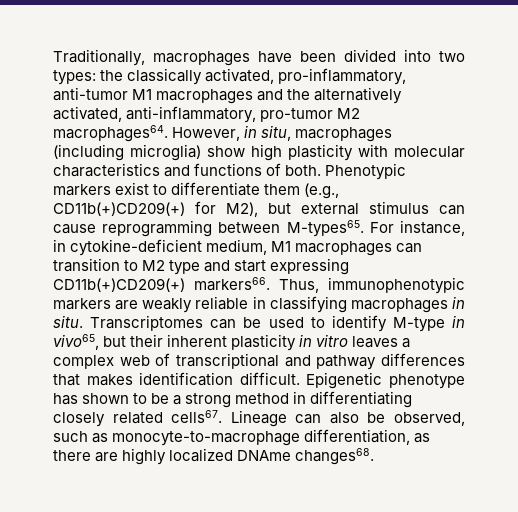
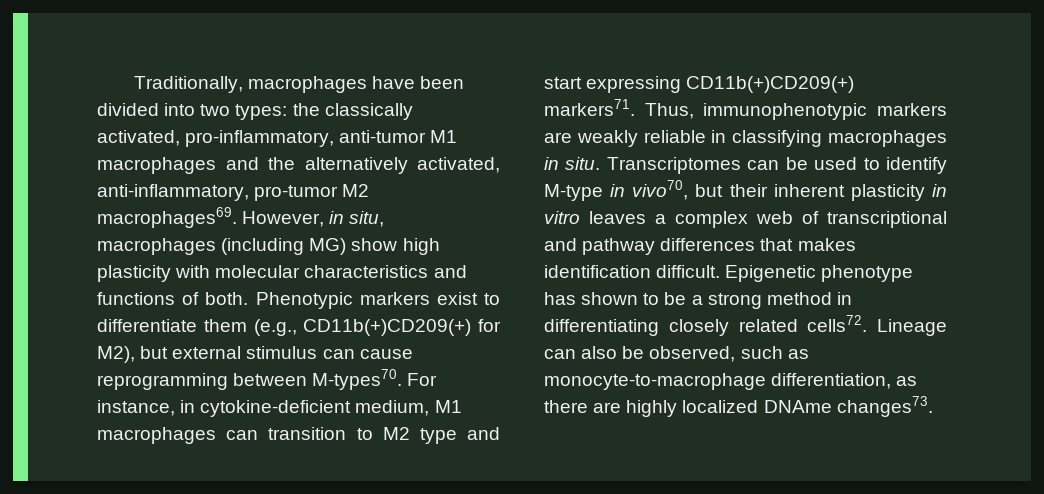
- Traditionally, macrophages have been divided into two types: the classically activated, pro-inflammatory, anti-tumor M1 macrophages and the alternatively activated, anti-inflammatory, pro-tumor M2 macrophages64.
+ Traditionally, macrophages have been divided into two types: the classically activated, pro-inflammatory, anti-tumor M1 macrophages and the alternatively activated, anti-inflammatory, pro-tumor M2 macrophages69.
- However, in situ, macrophages (including microglia) show high plasticity with molecular characteristics and functions of both.
+ However, in situ, macrophages (including MG) show high plasticity with molecular characteristics and functions of both.
- Phenotypic markers exist to differentiate them (e.g., CD11b(+)CD209(+) for M2), but external stimulus can cause reprogramming between M-types65.
+ Phenotypic markers exist to differentiate them (e.g., CD11b(+)CD209(+) for M2), but external stimulus can cause reprogramming between M-types70.
- For instance, in cytokine-deficient medium, M1 macrophages can transition to M2 type and start expressing CD11b(+)CD209(+) markers66.
+ For instance, in cytokine-deficient medium, M1 macrophages can transition to M2 type and start expressing CD11b(+)CD209(+) markers71.
- Transcriptomes can be used to identify M-type in vivo65, but their inherent plasticity in vitro leaves a complex web of transcriptional and pathway differences that makes identification difficult.
+ Transcriptomes can be used to identify M-type in vivo70, but their inherent plasticity in vitro leaves a complex web of transcriptional and pathway differences that makes identification difficult.
- Epigenetic phenotype has shown to be a strong method in differentiating closely related cells67.
+ Epigenetic phenotype has shown to be a strong method in differentiating closely related cells72.
- Lineage can also be observed, such as monocyte-to-macrophage differentiation, as there are highly localized DNAme changes68.
+ Lineage can also be observed, such as monocyte-to-macrophage differentiation, as there are highly localized DNAme changes73.

